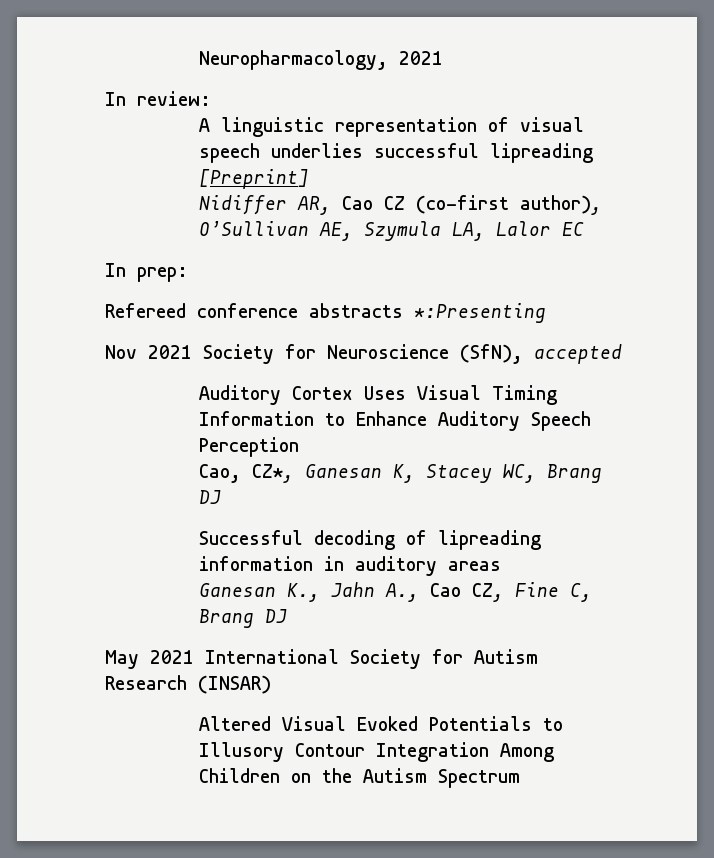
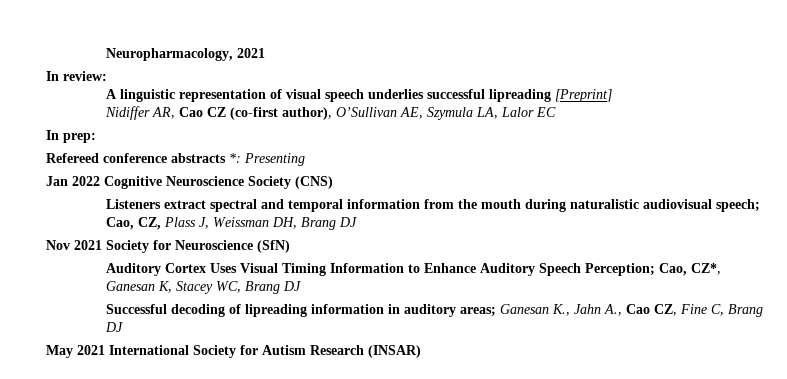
- Refereed conference abstracts *:Presenting
+ Refereed conference abstracts *: Presenting
+ Jan 2022 Cognitive Neuroscience Society (CNS)
+ Listeners extract spectral and temporal information from the mouth during naturalistic audiovisual speech; Cao, CZ, Plass J, Weissman DH, Brang DJ
- Nov 2021 Society for Neuroscience (SfN), accepted
+ Nov 2021 Society for Neuroscience (SfN)
- Auditory Cortex Uses Visual Timing Information to Enhance Auditory Speech Perception
- Cao, CZ*, Ganesan K, Stacey WC, Brang DJ
+ Auditory Cortex Uses Visual Timing Information to Enhance Auditory Speech Perception; Cao, CZ*, Ganesan K, Stacey WC, Brang DJ
- Successful decoding of lipreading information in auditory areas
- Ganesan K., Jahn A., Cao CZ, Fine C, Brang DJ
+ Successful decoding of lipreading information in auditory areas; Ganesan K., Jahn A., Cao CZ, Fine C, Brang DJ
- Altered Visual Evoked Potentials to Illusory Contour Integration Among Children on the Autism Spectrum

